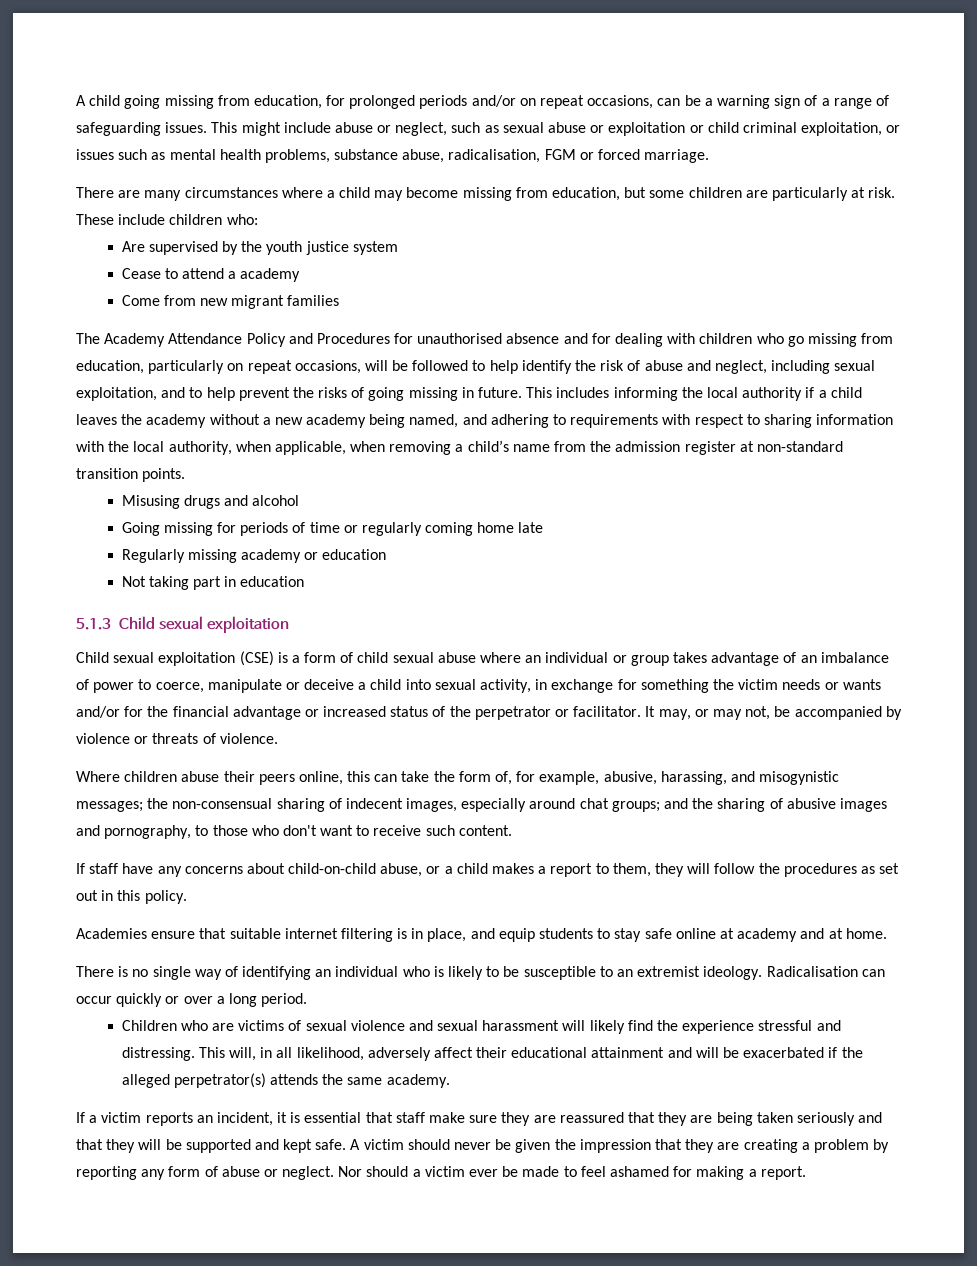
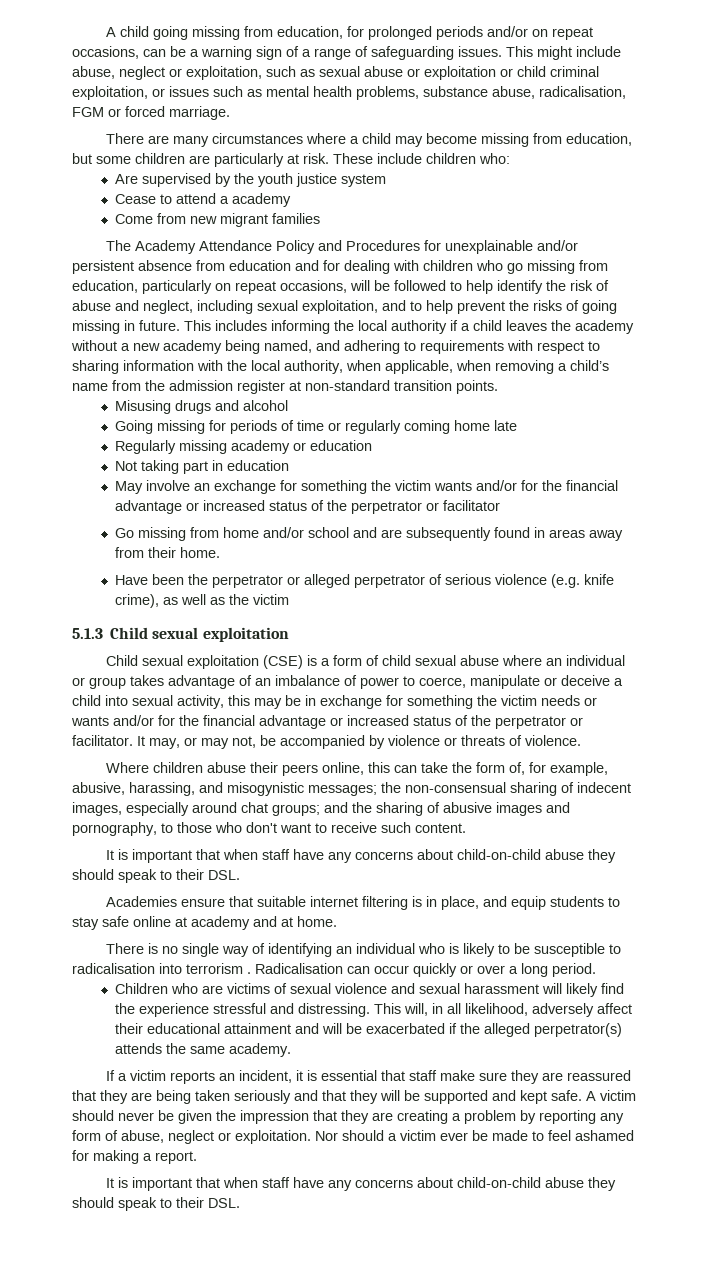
- This might include abuse or neglect, such as sexual abuse or exploitation or child criminal exploitation, or issues such as mental health problems, substance abuse, radicalisation, FGM or forced marriage.
+ This might include abuse, neglect or exploitation, such as sexual abuse or exploitation or child criminal exploitation, or issues such as mental health problems, substance abuse, radicalisation, FGM or forced marriage.
- The Academy Attendance Policy and Procedures for unauthorised absence and for dealing with children who go missing from education, particularly on repeat occasions, will be followed to help identify the risk of abuse and neglect, including sexual exploitation, and to help prevent the risks of going missing in future.
+ The Academy Attendance Policy and Procedures for unexplainable and/or persistent absence from education and for dealing with children who go missing from education, particularly on repeat occasions, will be followed to help identify the risk of abuse and neglect, including sexual exploitation, and to help prevent the risks of going missing in future.
+ May involve an exchange for something the victim wants and/or for the financial advantage or increased status of the perpetrator or facilitator
+ Go missing from home and/or school and are subsequently found in areas away from their home.
+ Have been the perpetrator or alleged perpetrator of serious violence (e.g. knife crime), as well as the victim
- Child sexual exploitation (CSE) is a form of child sexual abuse where an individual or group takes advantage of an imbalance of power to coerce, manipulate or deceive a child into sexual activity, in exchange for something the victim needs or wants and/or for the financial advantage or increased status of the perpetrator or facilitator.
+ Child sexual exploitation (CSE) is a form of child sexual abuse where an individual or group takes advantage of an imbalance of power to coerce, manipulate or deceive a child into sexual activity, this may be in exchange for something the victim needs or wants and/or for the financial advantage or increased status of the perpetrator or facilitator.
  Where children abuse their peers online, this can take the form of, for example, abusive, harassing, and misogynistic messages; the non-consensual sharing of indecent images, especially around chat groups; and the sharing of abusive images and pornography, to those who don't want to receive such content.
- If staff have any concerns about child-on-child abuse, or a child makes a report to them, they will follow the procedures as set out in this policy.
+ It is important that when staff have any concerns about child-on-child abuse they should speak to their DSL.
- There is no single way of identifying an individual who is likely to be susceptible to an extremist ideology.
+ There is no single way of identifying an individual who is likely to be susceptible to radicalisation into terrorism .
- A victim should never be given the impression that they are creating a problem by reporting any form of abuse or neglect.
+ A victim should never be given the impression that they are creating a problem by reporting any form of abuse, neglect or exploitation.
  Nor should a victim ever be made to feel ashamed for making a report.
+ It is important that when staff have any concerns about child-on-child abuse they should speak to their DSL.

